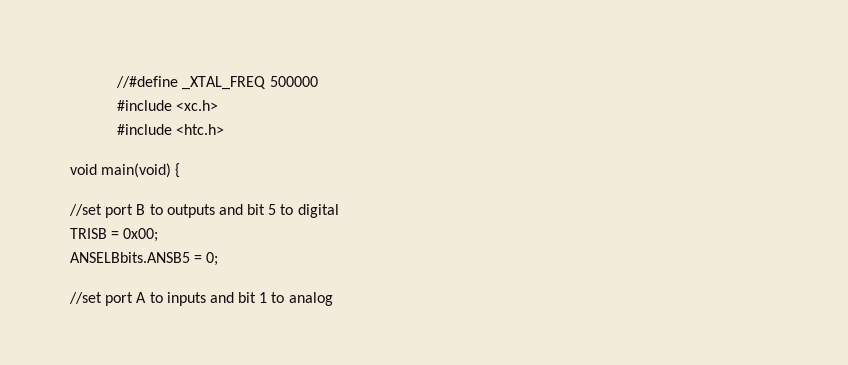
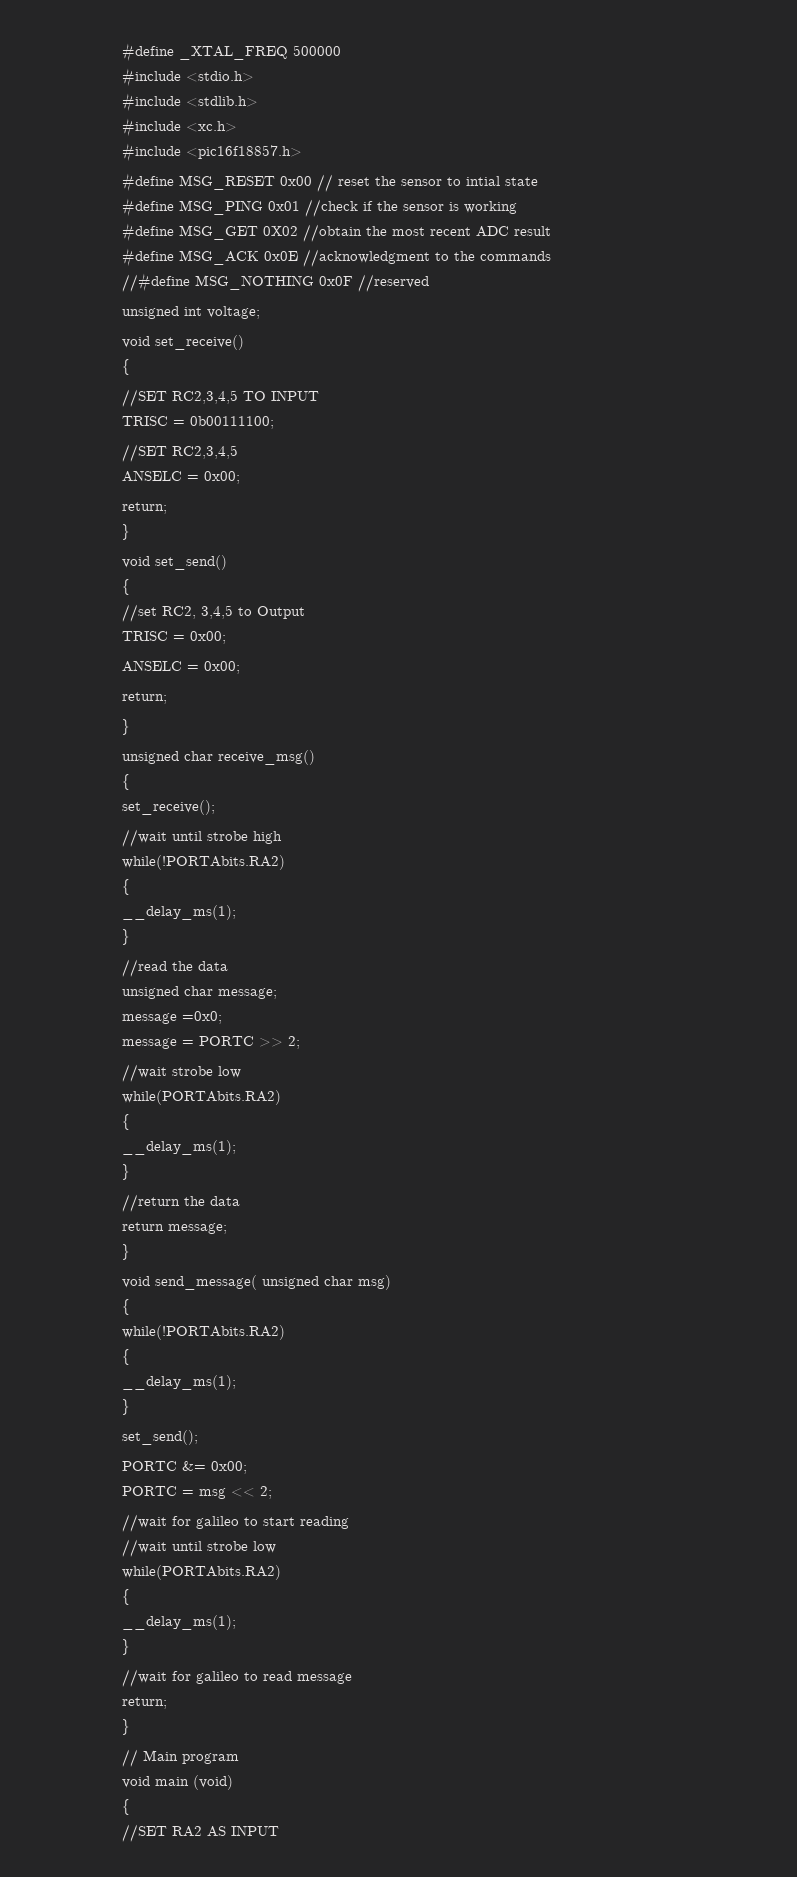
- //#define _XTAL_FREQ 500000
+ #define _XTAL_FREQ 500000
+ #include <stdio.h>
+ #include <stdlib.h>
- #include <htc.h>
- void main(void) {
- //set port B to outputs and bit 5 to digital
- TRISB = 0x00;
- ANSELBbits.ANSB5 = 0;
- //set port A to inputs and bit 1 to analog
+ #include <pic16f18857.h>
+ #define MSG_RESET 0x00 // reset the sensor to intial state
+ #define MSG_PING 0x01 //check if the sensor is working
+ #define MSG_GET 0X02 //obtain the most recent ADC result
+ #define MSG_ACK 0x0E //acknowledgment to the commands
+ //#define MSG_NOTHING 0x0F //reserved
+ unsigned int voltage;
+ void set_receive()
+ {
+ //SET RC2,3,4,5 TO INPUT
+ TRISC = 0b00111100;
+ //SET RC2,3,4,5
+ ANSELC = 0x00;
+ return;
+ }
+ void set_send()
+ {
+ //set RC2, 3,4,5 to Output
+ TRISC = 0x00;
+ ANSELC = 0x00;
+ return;
+ }
+ unsigned char receive_msg()
+ {
+ set_receive();
+ //wait until strobe high
+ while(!PORTAbits.RA2)
+ {
+ __delay_ms(1);
+ }
+ //read the data
+ unsigned char message;
+ message =0x0;
+ message = PORTC >> 2;
+ //wait strobe low
+ while(PORTAbits.RA2)
+ {
+ __delay_ms(1);
+ }
+ //return the data
+ return message;
+ }
+ void send_message( unsigned char msg)
+ {
+ while(!PORTAbits.RA2)
+ {
+ __delay_ms(1);
+ }
+ set_send();
+ PORTC &= 0x00;
+ PORTC = msg << 2;
+ //wait for galileo to start reading
+ //wait until strobe low
+ while(PORTAbits.RA2)
+ {
+ __delay_ms(1);
+ }
+ //wait for galileo to read message
+ return;
+ }
+ // Main program
+ void main (void)
+ {
+ //SET RA2 AS INPUT

